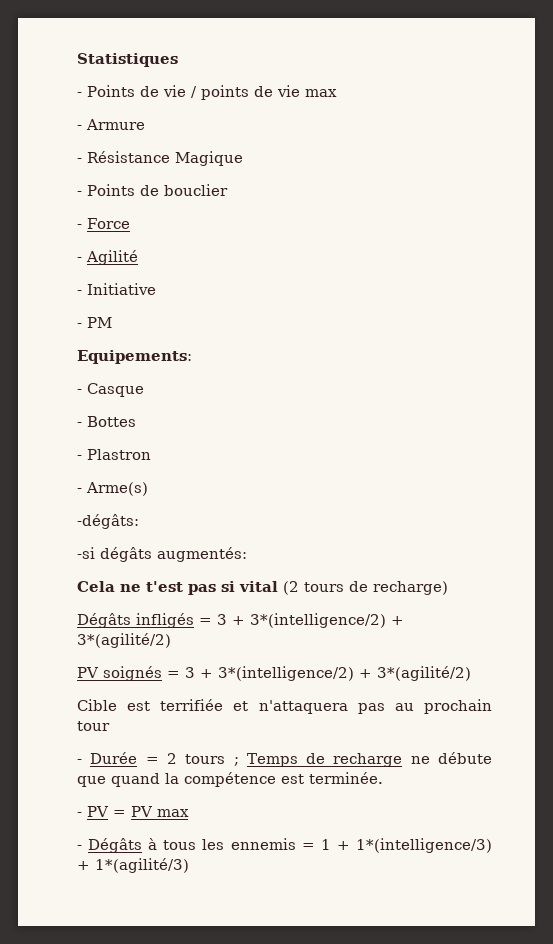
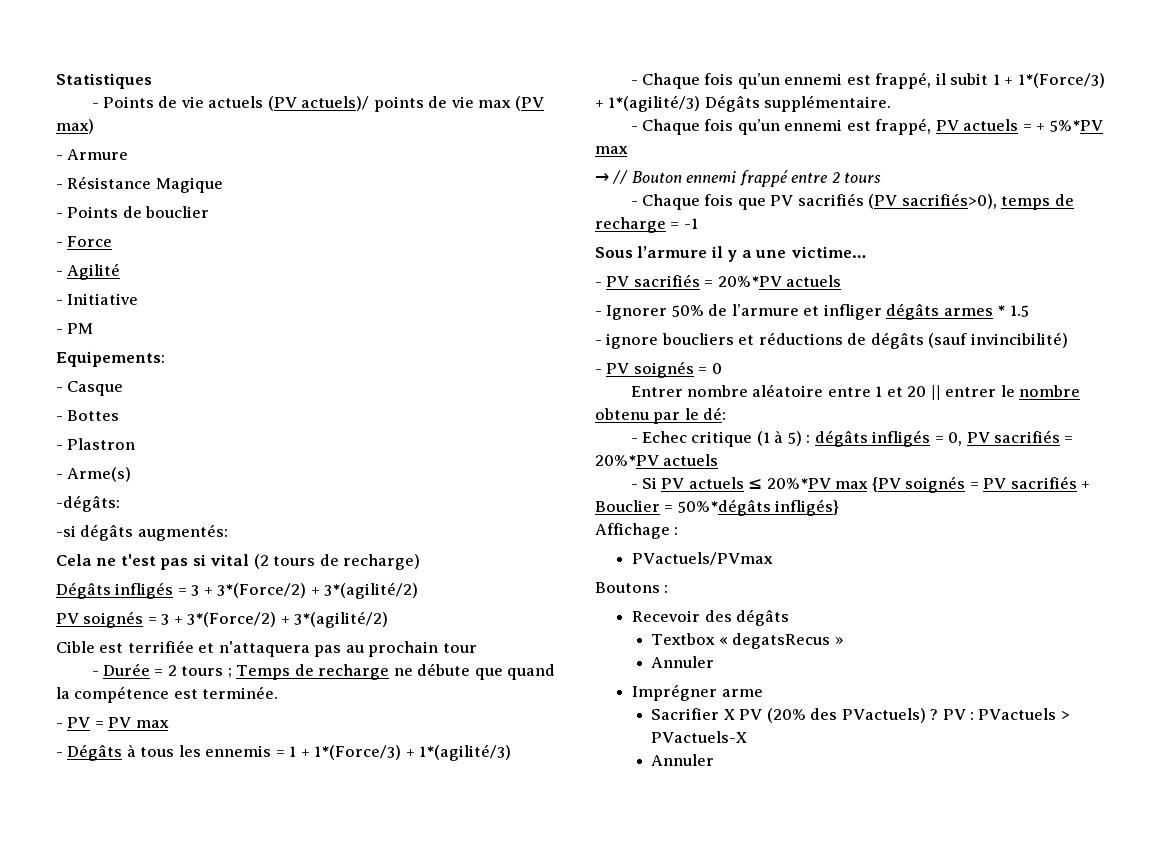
- - Points de vie / points de vie max
+ - Points de vie actuels (PV actuels)/ points de vie max (PV max)
- Dégâts infligés = 3 + 3*(intelligence/2) + 3*(agilité/2)
+ Dégâts infligés = 3 + 3*(Force/2) + 3*(agilité/2)
- PV soignés = 3 + 3*(intelligence/2) + 3*(agilité/2)
+ PV soignés = 3 + 3*(Force/2) + 3*(agilité/2)
- - Dégâts à tous les ennemis = 1 + 1*(intelligence/3) + 1*(agilité/3)
+ - Dégâts à tous les ennemis = 1 + 1*(Force/3) + 1*(agilité/3)
+ - Chaque fois qu’un ennemi est frappé, il subit 1 + 1*(Force/3) + 1*(agilité/3) Dégâts supplémentaire.
+ - Chaque fois qu’un ennemi est frappé, PV actuels = + 5%*PV max
+ → // Bouton ennemi frappé entre 2 tours
+ - Chaque fois que PV sacrifiés (PV sacrifiés>0), temps de recharge = -1
+ Sous l’armure il y a une victime…
+ - PV sacrifiés = 20%*PV actuels
+ - Ignorer 50% de l’armure et infliger dégâts armes * 1.5
+ - ignore boucliers et réductions de dégâts (sauf invincibilité)
+ - PV soignés = 0
+ Entrer nombre aléatoire entre 1 et 20 || entrer le nombre obtenu par le dé:
+ - Echec critique (1 à 5) : dégâts infligés = 0, PV sacrifiés = 20%*PV actuels
+ - Si PV actuels ≤ 20%*PV max {PV soignés = PV sacrifiés + Bouclier = 50%*dégâts infligés}
+ Affichage :
+ PVactuels/PVmax
+ Boutons :
+ Recevoir des dégâts
+ Textbox « degatsRecus »
+ Annuler
+ Imprégner arme
+ Sacrifier X PV (20% des PVactuels) ? PV : PVactuels > PVactuels-X
+ Annuler

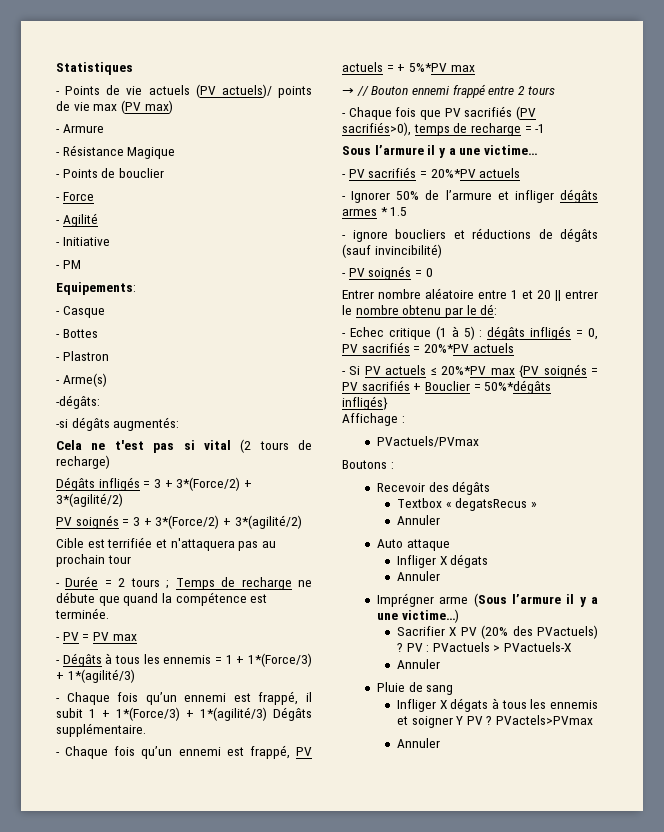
- Imprégner arme
+ Auto attaque
+ Infliger X dégats
+ Annuler
+ Imprégner arme (Sous l’armure il y a une victime…)
+ Pluie de sang
+ Infliger X dégats à tous les ennemis et soigner Y PV ? PVactels>PVmax
+ Annuler

